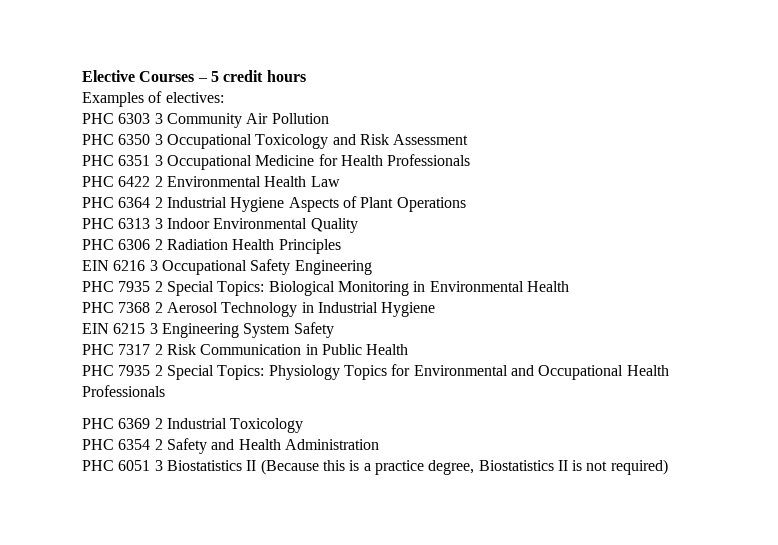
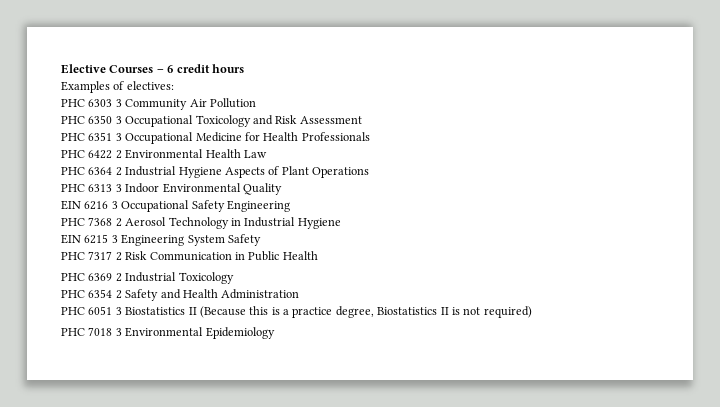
- Elective Courses – 5 credit hours
+ Elective Courses – 6 credit hours
- PHC 6306 2 Radiation Health Principles
- PHC 7935 2 Special Topics: Biological Monitoring in Environmental Health
- PHC 7935 2 Special Topics: Physiology Topics for Environmental and Occupational Health Professionals
+ PHC 7018 3 Environmental Epidemiology

